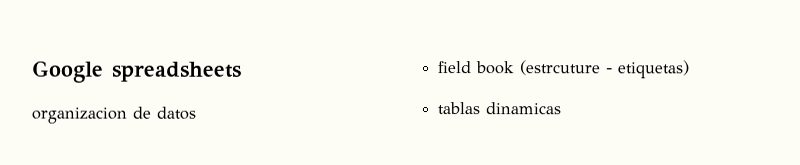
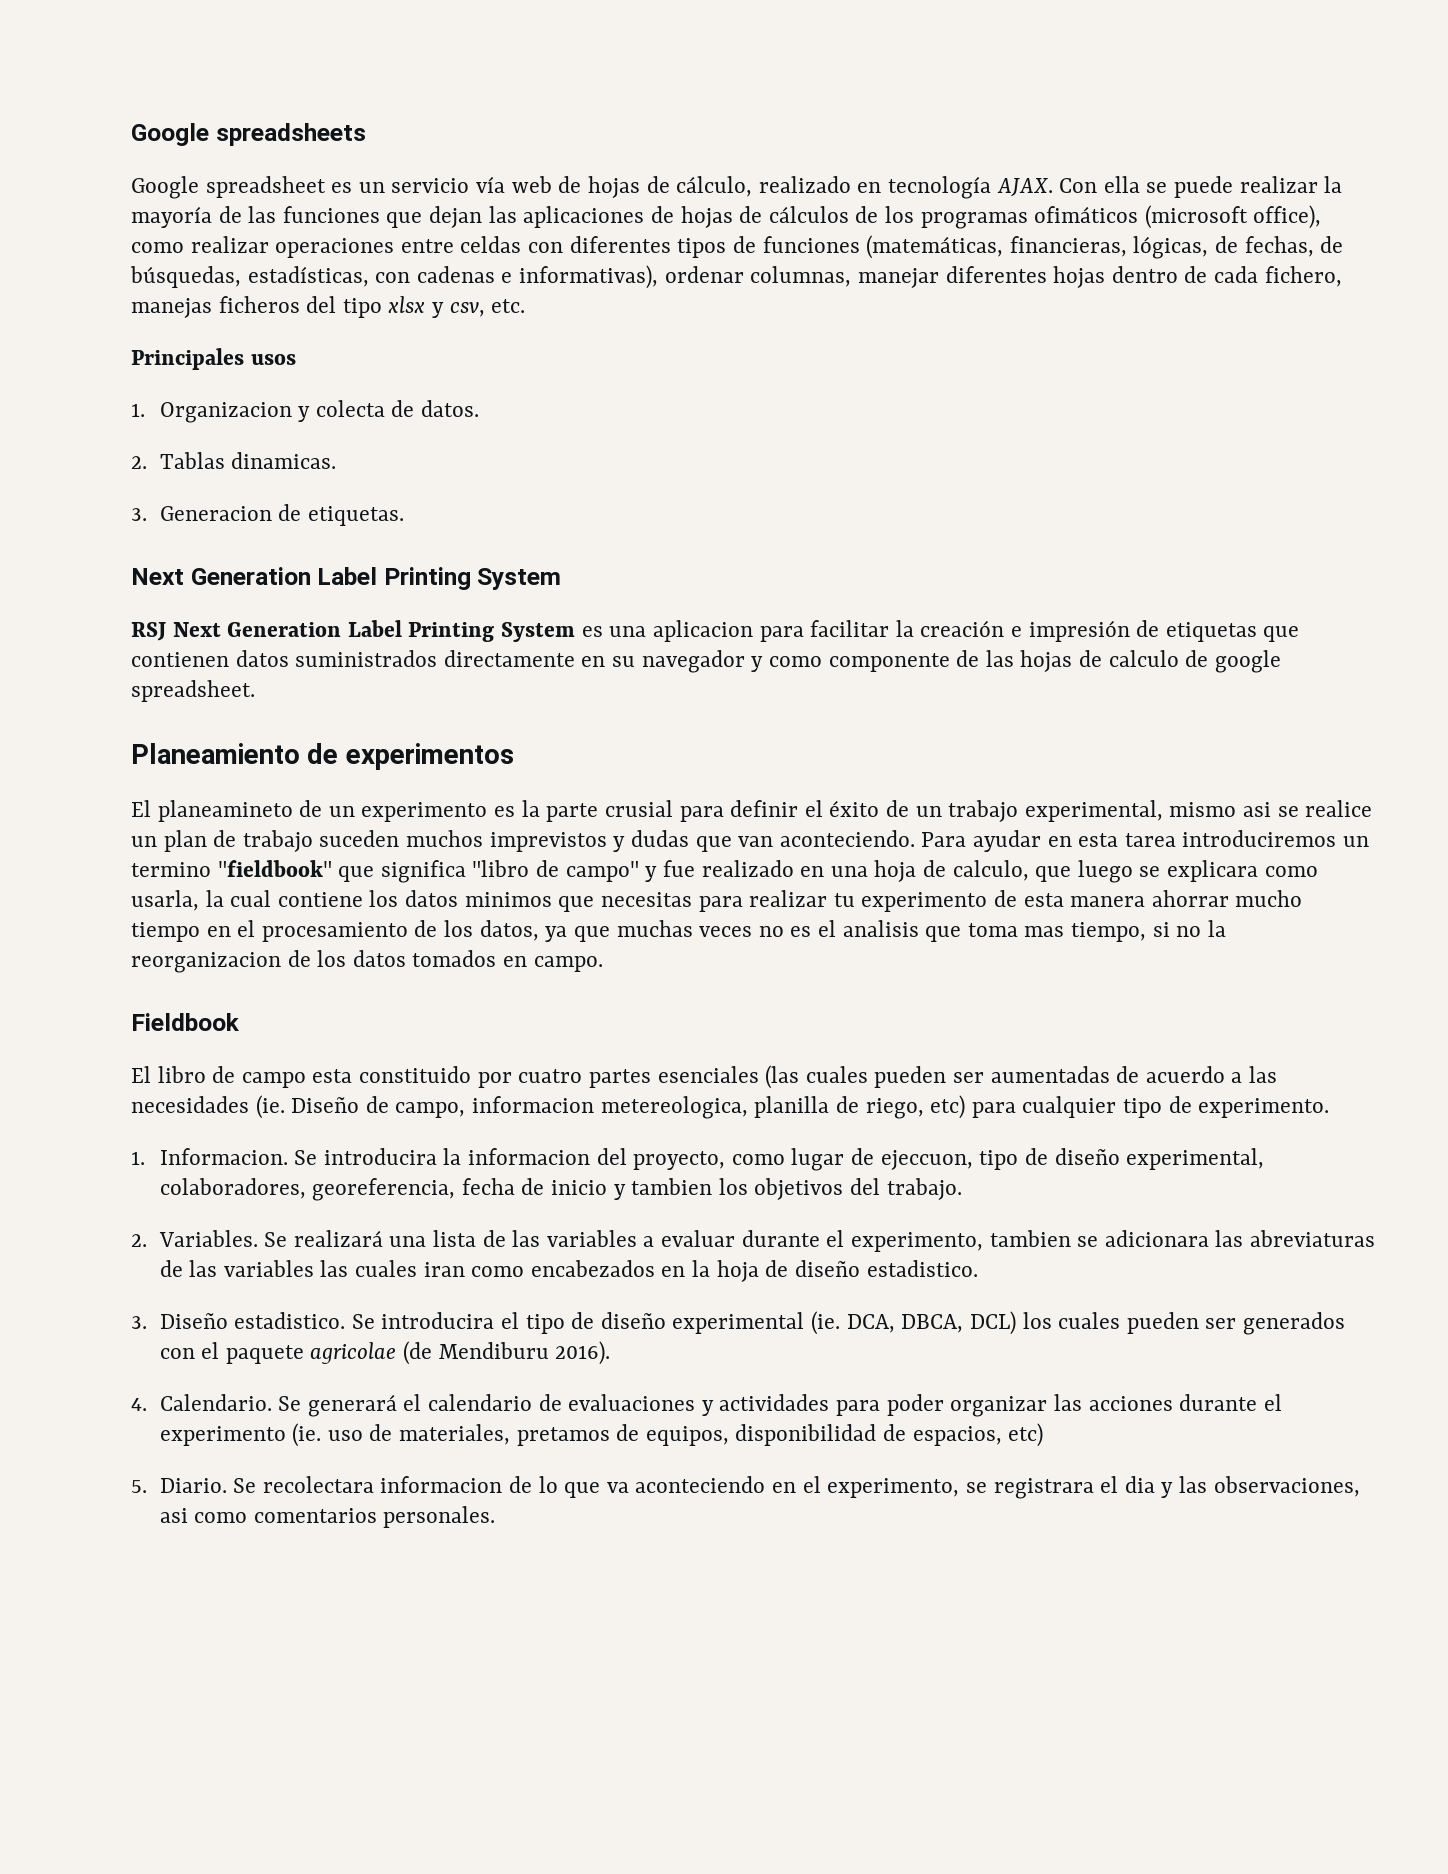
- organizacion de datos
- field book (estrcuture - etiquetas)
- tablas dinamicas
+ Google spreadsheet es un servicio vía web de hojas de cálculo, realizado en tecnología AJAX. Con ella se puede realizar la mayoría de las funciones que dejan las aplicaciones de hojas de cálculos de los programas ofimáticos (microsoft office), como realizar operaciones entre celdas con diferentes tipos de funciones (matemáticas, financieras, lógicas, de fechas, de búsquedas, estadísticas, con cadenas e informativas), ordenar columnas, manejar diferentes hojas dentro de cada fichero, manejas ficheros del tipo xlsx y csv, etc.
+ Principales usos
+ 1. Organizacion y colecta de datos.
+ 2. Tablas dinamicas.
+ 3. Generacion de etiquetas.
+ Next Generation Label Printing System
+ RSJ Next Generation Label Printing System es una aplicacion para facilitar la creación e impresión de etiquetas que contienen datos suministrados directamente en su navegador y como componente de las hojas de calculo de google spreadsheet.
+ Planeamiento de experimentos
+ El planeamineto de un experimento es la parte crusial para definir el éxito de un trabajo experimental, mismo asi se realice un plan de trabajo suceden muchos imprevistos y dudas que van aconteciendo. Para ayudar en esta tarea introduciremos un termino "fieldbook" que significa "libro de campo" y fue realizado en una hoja de calculo, que luego se explicara como usarla, la cual contiene los datos minimos que necesitas para realizar tu experimento de esta manera ahorrar mucho tiempo en el procesamiento de los datos, ya que muchas veces no es el analisis que toma mas tiempo, si no la reorganizacion de los datos tomados en campo.
+ Fieldbook
+ El libro de campo esta constituido por cuatro partes esenciales (las cuales pueden ser aumentadas de acuerdo a las necesidades (ie. Diseño de campo, informacion metereologica, planilla de riego, etc) para cualquier tipo de experimento.
+ 1. Informacion. Se introducira la informacion del proyecto, como lugar de ejeccuon, tipo de diseño experimental, colaboradores, georeferencia, fecha de inicio y tambien los objetivos del trabajo.
+ 2. Variables. Se realizará una lista de las variables a evaluar durante el experimento, tambien se adicionara las abreviaturas de las variables las cuales iran como encabezados en la hoja de diseño estadistico.
+ 3. Diseño estadistico. Se introducira el tipo de diseño experimental (ie. DCA, DBCA, DCL) los cuales pueden ser generados con el paquete agricolae (de Mendiburu 2016).
+ 4. Calendario. Se generará el calendario de evaluaciones y actividades para poder organizar las acciones durante el experimento (ie. uso de materiales, pretamos de equipos, disponibilidad de espacios, etc)
+ 5. Diario. Se recolectara informacion de lo que va aconteciendo en el experimento, se registrara el dia y las observaciones, asi como comentarios personales.

